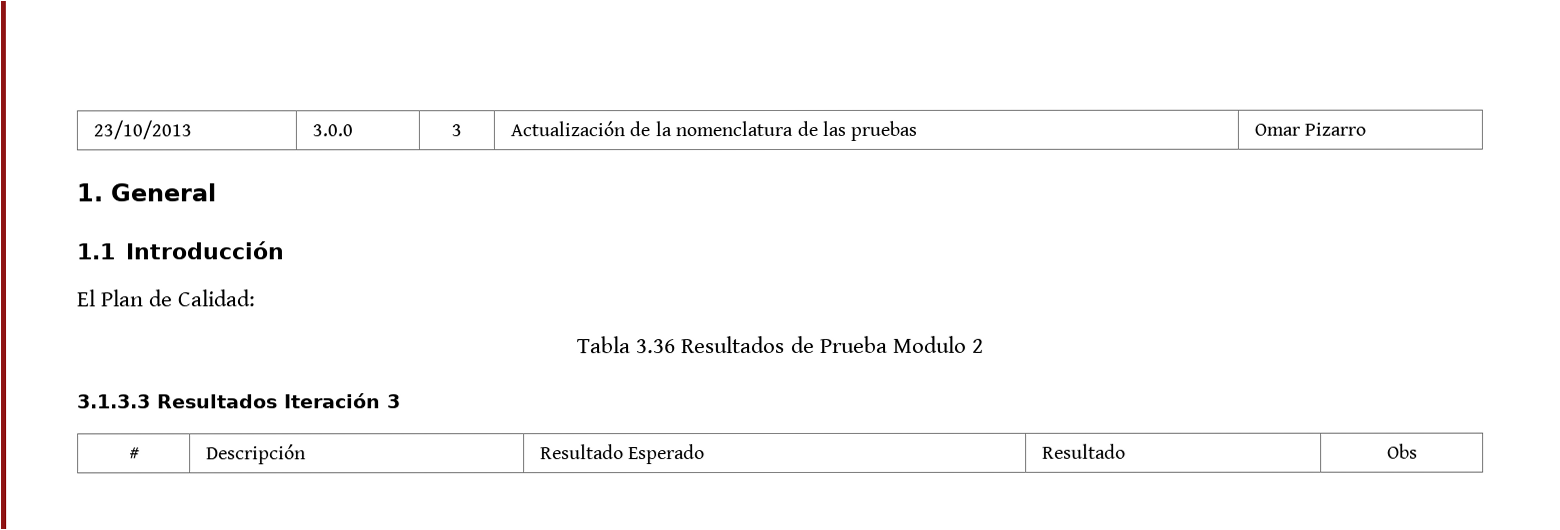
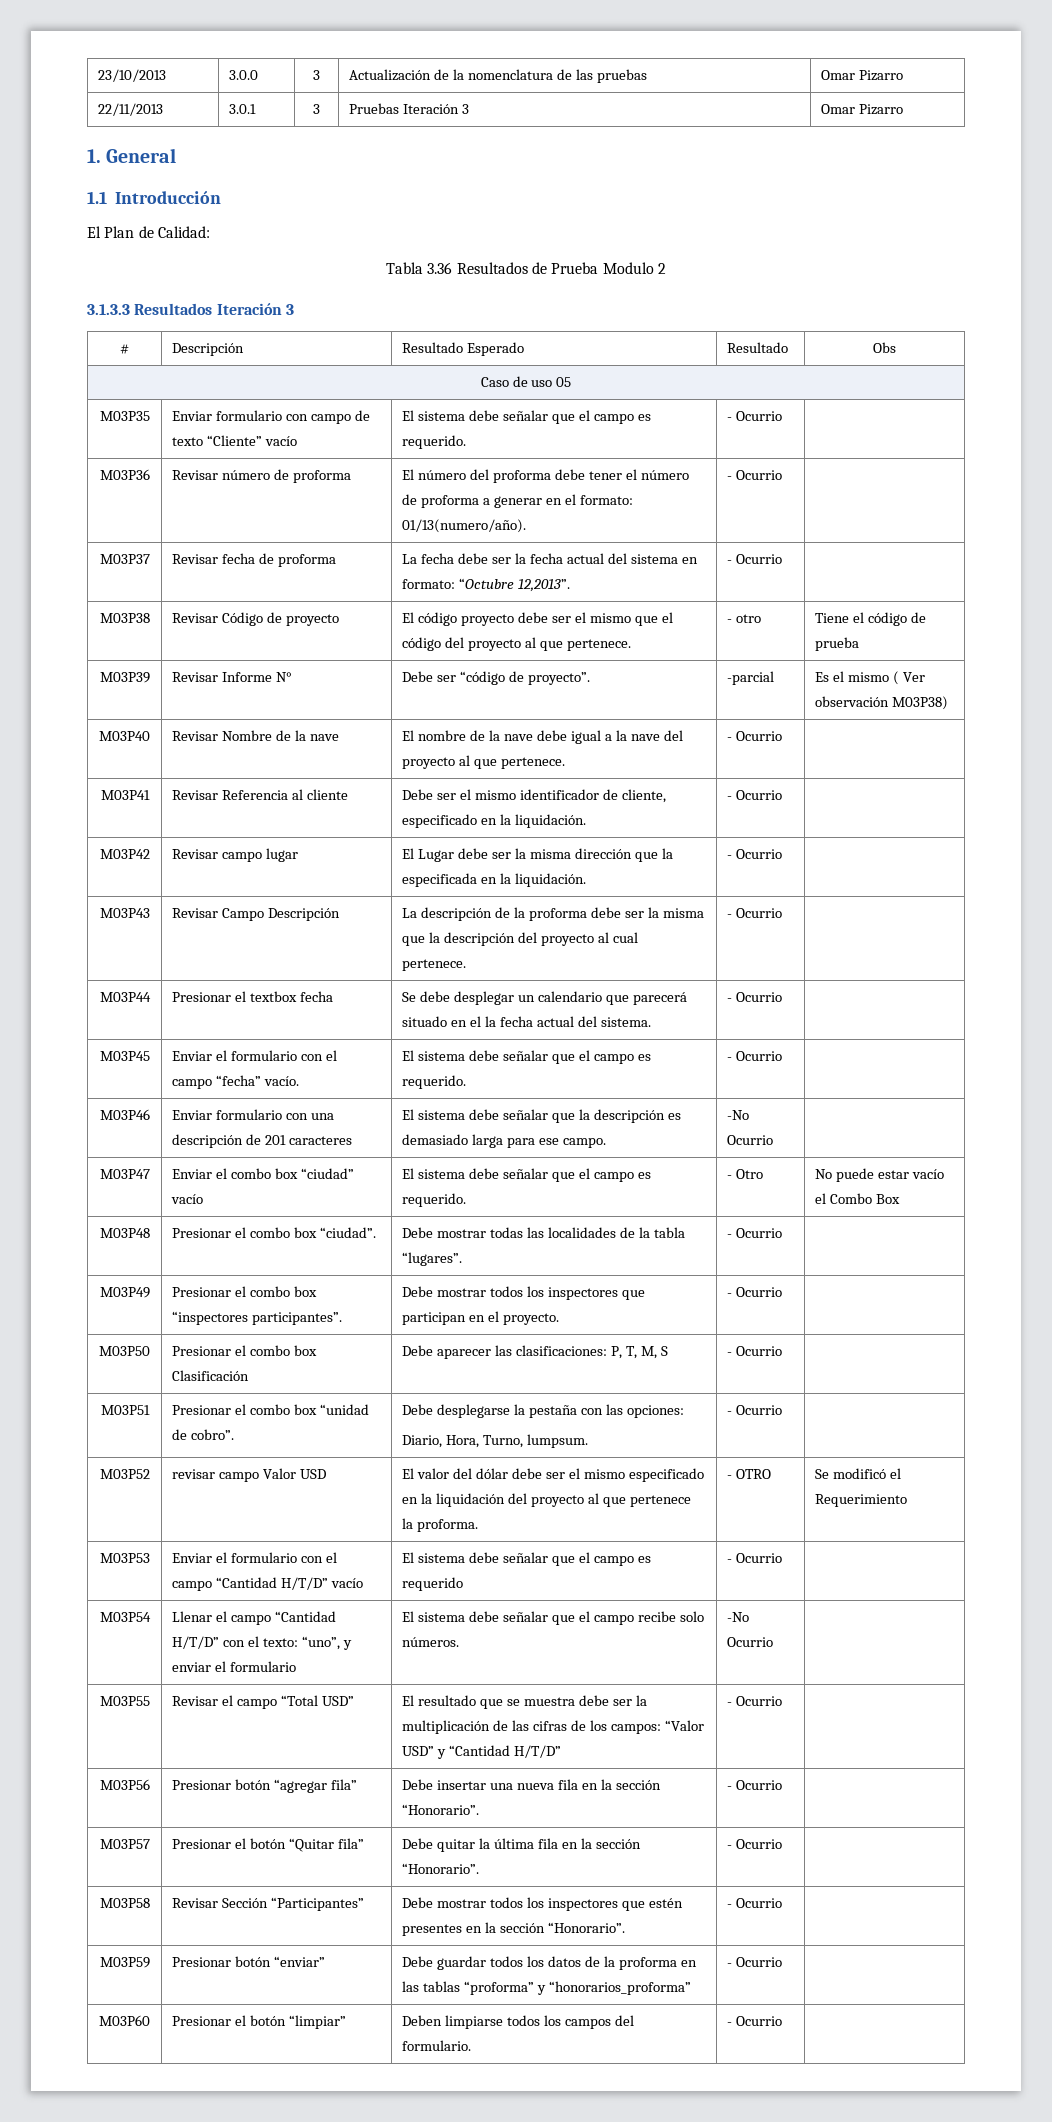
+ 22/11/2013 | 3.0.1 | 3 | Pruebas Iteración 3 | Omar Pizarro
+ Caso de uso 05
+ M03P35 | Enviar formulario con campo de texto “Cliente” vacío | El sistema debe señalar que el campo es requerido. | - Ocurrio |
+ M03P36 | Revisar número de proforma | El número del proforma debe tener el número de proforma a generar en el formato: 01/13(numero/año). | - Ocurrio |
+ M03P37 | Revisar fecha de proforma | La fecha debe ser la fecha actual del sistema en formato: “Octubre 12,2013”. | - Ocurrio |
+ M03P38 | Revisar Código de proyecto | El código proyecto debe ser el mismo que el código del proyecto al que pertenece. | - otro | Tiene el código de prueba
+ M03P39 | Revisar Informe N° | Debe ser “código de proyecto”. | -parcial | Es el mismo ( Ver observación M03P38)
+ M03P40 | Revisar Nombre de la nave | El nombre de la nave debe igual a la nave del proyecto al que pertenece. | - Ocurrio |
+ M03P41 | Revisar Referencia al cliente | Debe ser el mismo identificador de cliente, especificado en la liquidación. | - Ocurrio |
+ M03P42 | Revisar campo lugar | El Lugar debe ser la misma dirección que la especificada en la liquidación. | - Ocurrio |
+ M03P43 | Revisar Campo Descripción | La descripción de la proforma debe ser la misma que la descripción del proyecto al cual pertenece. | - Ocurrio |
+ M03P44 | Presionar el textbox fecha | Se debe desplegar un calendario que parecerá situado en el la fecha actual del sistema. | - Ocurrio |
+ M03P45 | Enviar el formulario con el campo “fecha” vacío. | El sistema debe señalar que el campo es requerido. | - Ocurrio |
+ M03P46 | Enviar formulario con una descripción de 201 caracteres | El sistema debe señalar que la descripción es demasiado larga para ese campo. | -No Ocurrio |
+ M03P47 | Enviar el combo box “ciudad” vacío | El sistema debe señalar que el campo es requerido. | - Otro | No puede estar vacío el Combo Box
+ M03P48 | Presionar el combo box “ciudad”. | Debe mostrar todas las localidades de la tabla “lugares”. | - Ocurrio |
+ M03P49 | Presionar el combo box “inspectores participantes”. | Debe mostrar todos los inspectores que participan en el proyecto. | - Ocurrio |
+ M03P50 | Presionar el combo box Clasificación | Debe aparecer las clasificaciones: P, T, M, S | - Ocurrio |
+ M03P51 | Presionar el combo box “unidad de cobro”. | Debe desplegarse la pestaña con las opciones:
+ Diario, Hora, Turno, lumpsum. | - Ocurrio |
+ M03P52 | revisar campo Valor USD | El valor del dólar debe ser el mismo especificado en la liquidación del proyecto al que pertenece la proforma. | - OTRO | Se modificó el Requerimiento
+ M03P53 | Enviar el formulario con el campo “Cantidad H/T/D” vacío | El sistema debe señalar que el campo es requerido | - Ocurrio |
+ M03P54 | Llenar el campo “Cantidad H/T/D” con el texto: “uno”, y enviar el formulario | El sistema debe señalar que el campo recibe solo números. | -No Ocurrio |
+ M03P55 | Revisar el campo “Total USD” | El resultado que se muestra debe ser la multiplicación de las cifras de los campos: “Valor USD” y “Cantidad H/T/D” | - Ocurrio |
+ M03P56 | Presionar botón “agregar fila” | Debe insertar una nueva fila en la sección “Honorario”. | - Ocurrio |
+ M03P57 | Presionar el botón “Quitar fila” | Debe quitar la última fila en la sección “Honorario”. | - Ocurrio |
+ M03P58 | Revisar Sección “Participantes” | Debe mostrar todos los inspectores que estén presentes en la sección “Honorario”. | - Ocurrio |
+ M03P59 | Presionar botón “enviar” | Debe guardar todos los datos de la proforma en las tablas “proforma” y “honorarios_proforma” | - Ocurrio |
+ M03P60 | Presionar el botón “limpiar” | Deben limpiarse todos los campos del formulario. | - Ocurrio |

